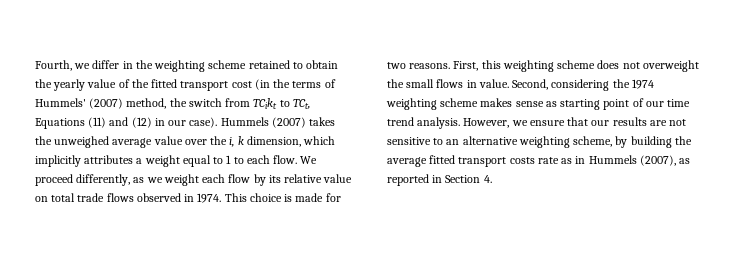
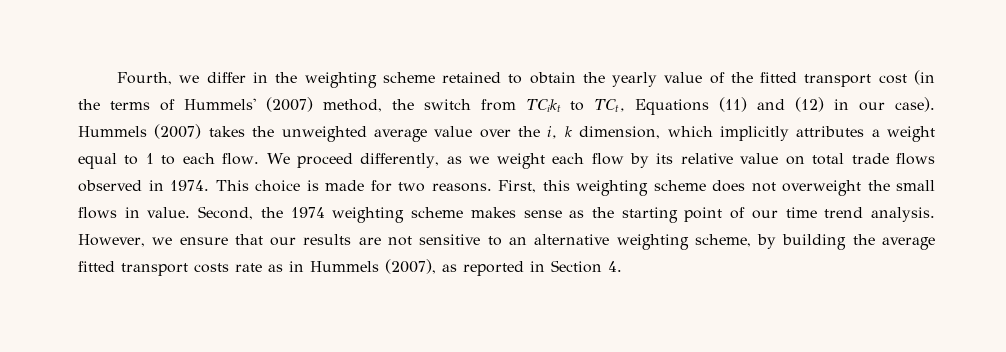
- Hummels (2007) takes the unweighed average value over the i, k dimension, which implicitly attributes a weight equal to 1 to each flow.
+ Hummels (2007) takes the unweighted average value over the i, k dimension, which implicitly attributes a weight equal to 1 to each flow.
- Second, considering the 1974 weighting scheme makes sense as starting point of our time trend analysis.
+ Second, the 1974 weighting scheme makes sense as the starting point of our time trend analysis.

